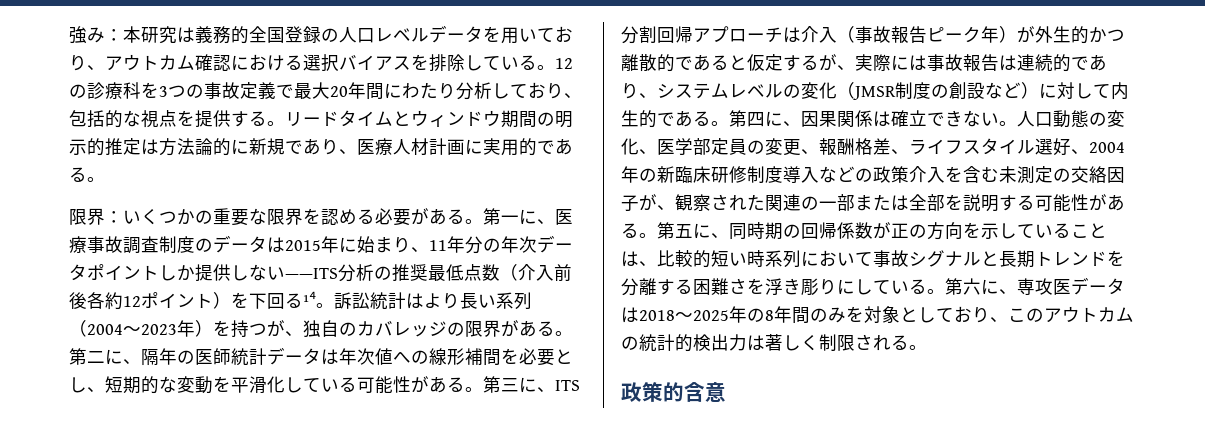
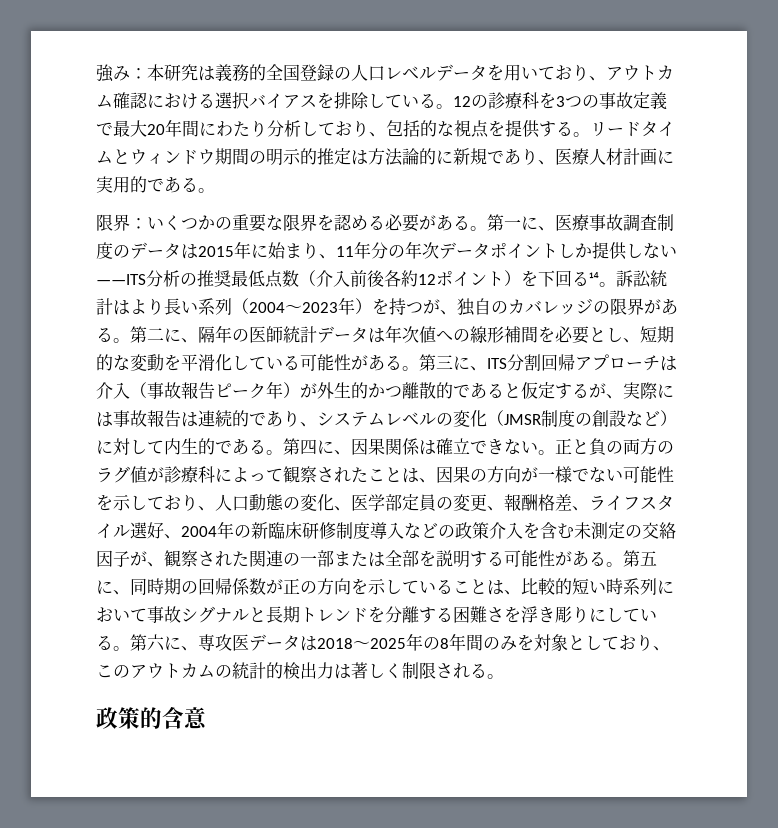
- 人口動態の変化、医学部定員の変更、報酬格差、ライフスタイル選好、2004年の新臨床研修制度導入などの政策介入を含む未測定の交絡因子が、観察された関連の一部または全部を説明する可能性がある。
+ 正と負の両方のラグ値が診療科によって観察されたことは、因果の方向が一様でない可能性を示しており、人口動態の変化、医学部定員の変更、報酬格差、ライフスタイル選好、2004年の新臨床研修制度導入などの政策介入を含む未測定の交絡因子が、観察された関連の一部または全部を説明する可能性がある。

